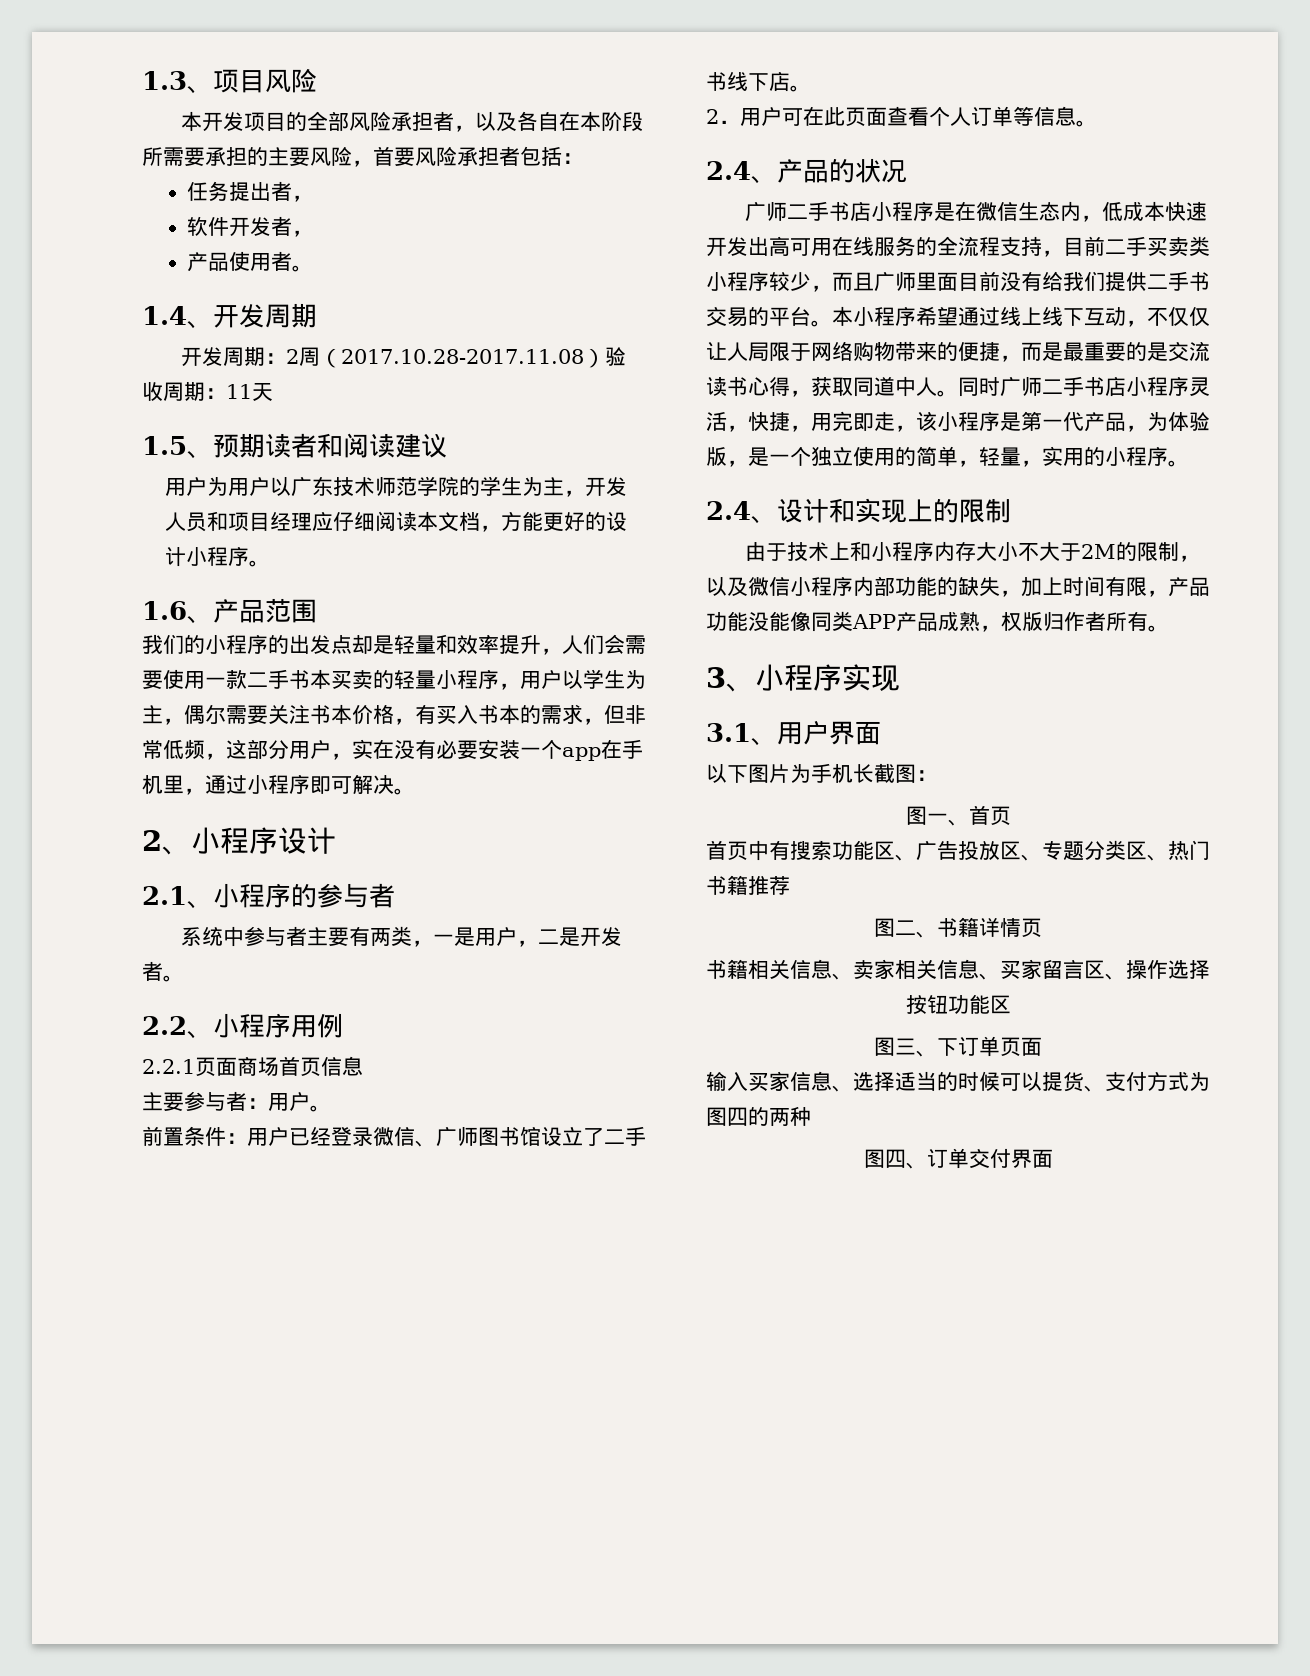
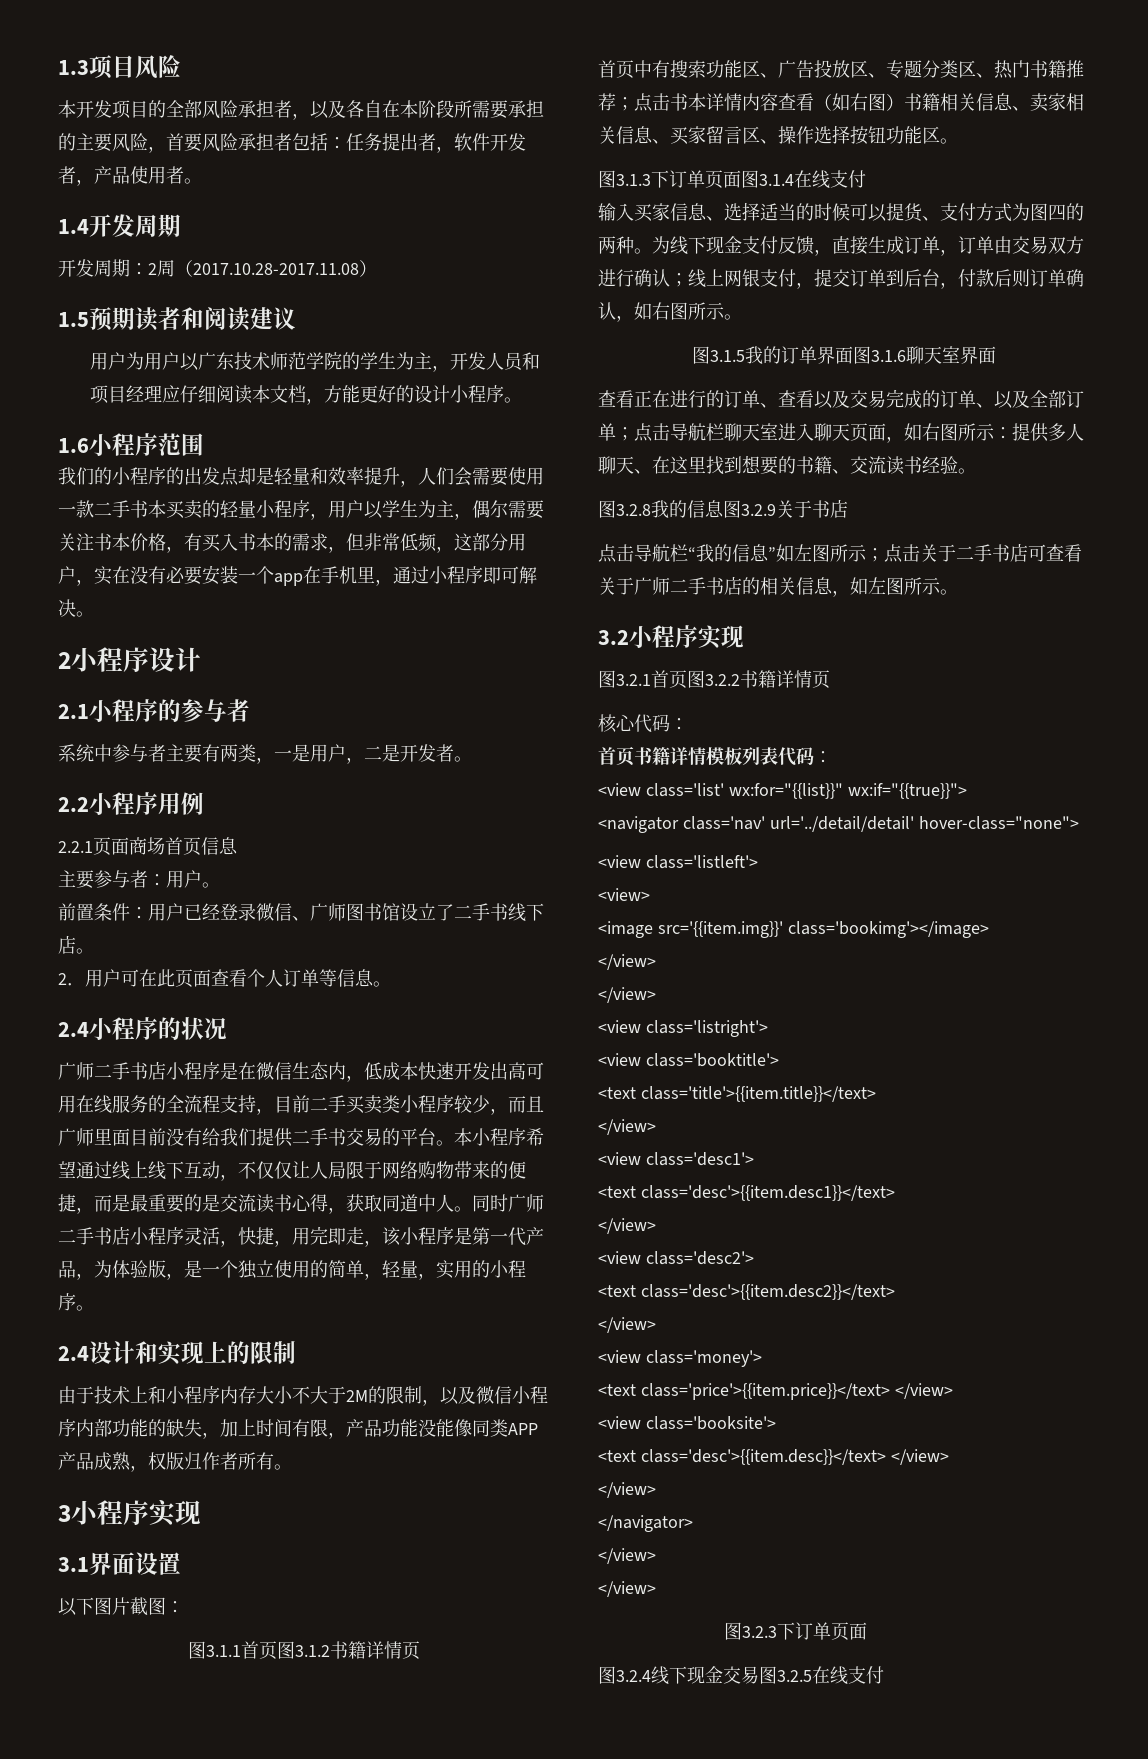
- 1.3、项目风险
+ 1.3项目风险
- 本开发项目的全部风险承担者，以及各自在本阶段所需要承担的主要风险，首要风险承担者包括：
- 任务提出者，
- 软件开发者，
- 产品使用者。
+ 本开发项目的全部风险承担者，以及各自在本阶段所需要承担的主要风险，首要风险承担者包括：任务提出者，软件开发者，产品使用者。
- 1.4、开发周期
+ 1.4开发周期
- 开发周期：2周（2017.10.28-2017.11.08）验收周期：11天
+ 开发周期：2周（2017.10.28-2017.11.08）
- 1.5、预期读者和阅读建议
+ 1.5预期读者和阅读建议
- 1.6、产品范围
+ 1.6小程序范围
- 2、小程序设计
+ 2小程序设计
- 2.1、小程序的参与者
+ 2.1小程序的参与者
- 2.2、小程序用例
+ 2.2小程序用例
- 2.4、产品的状况
+ 2.4小程序的状况
- 2.4、设计和实现上的限制
+ 2.4设计和实现上的限制
- 3、小程序实现
+ 3小程序实现
- 3.1、用户界面
+ 3.1界面设置
- 以下图片为手机长截图：
+ 以下图片截图：
- 图一、首页
+ 图3.1.1首页图3.1.2书籍详情页
- 首页中有搜索功能区、广告投放区、专题分类区、热门书籍推荐
- 图二、书籍详情页
- 书籍相关信息、卖家相关信息、买家留言区、操作选择按钮功能区
- 图三、下订单页面
+ 首页中有搜索功能区、广告投放区、专题分类区、热门书籍推荐；点击书本详情内容查看（如右图）书籍相关信息、卖家相关信息、买家留言区、操作选择按钮功能区。
+ 图3.1.3下订单页面图3.1.4在线支付
- 输入买家信息、选择适当的时候可以提货、支付方式为图四的两种
- 图四、订单交付界面
+ 输入买家信息、选择适当的时候可以提货、支付方式为图四的两种。为线下现金支付反馈，直接生成订单，订单由交易双方进行确认；线上网银支付，提交订单到后台，付款后则订单确认，如右图所示。
+ 图3.1.5我的订单界面图3.1.6聊天室界面
+ 查看正在进行的订单、查看以及交易完成的订单、以及全部订单；点击导航栏聊天室进入聊天页面，如右图所示：提供多人聊天、在这里找到想要的书籍、交流读书经验。
+ 图3.2.8我的信息图3.2.9关于书店
+ 点击导航栏“我的信息”如左图所示；点击关于二手书店可查看关于广师二手书店的相关信息，如左图所示。
+ 3.2小程序实现
+ 图3.2.1首页图3.2.2书籍详情页
+ 核心代码：
+ 首页书籍详情模板列表代码：
+ <view class='list' wx:for="{{list}}" wx:if="{{true}}">
+ <navigator class='nav' url='../detail/detail' hover-class="none">
+ <view class='listleft'>
+ <view>
+ <image src='{{item.img}}' class='bookimg'></image>
+ </view>
+ </view>
+ <view class='listright'>
+ <view class='booktitle'>
+ <text class='title'>{{item.title}}</text>
+ </view>
+ <view class='desc1'>
+ <text class='desc'>{{item.desc1}}</text>
+ </view>
+ <view class='desc2'>
+ <text class='desc'>{{item.desc2}}</text>
+ </view>
+ <view class='money'>
+ <text class='price'>{{item.price}}</text> </view>
+ <view class='booksite'>
+ <text class='desc'>{{item.desc}}</text> </view>
+ </view>
+ </navigator>
+ </view>
+ </view>
+ 图3.2.3下订单页面
+ 图3.2.4线下现金交易图3.2.5在线支付

